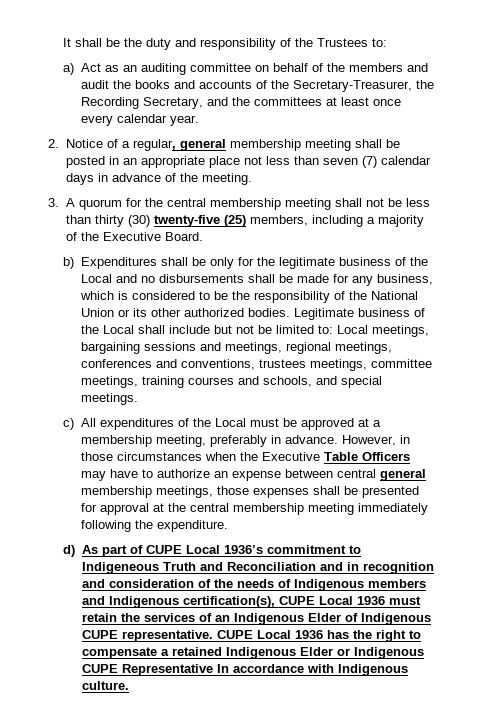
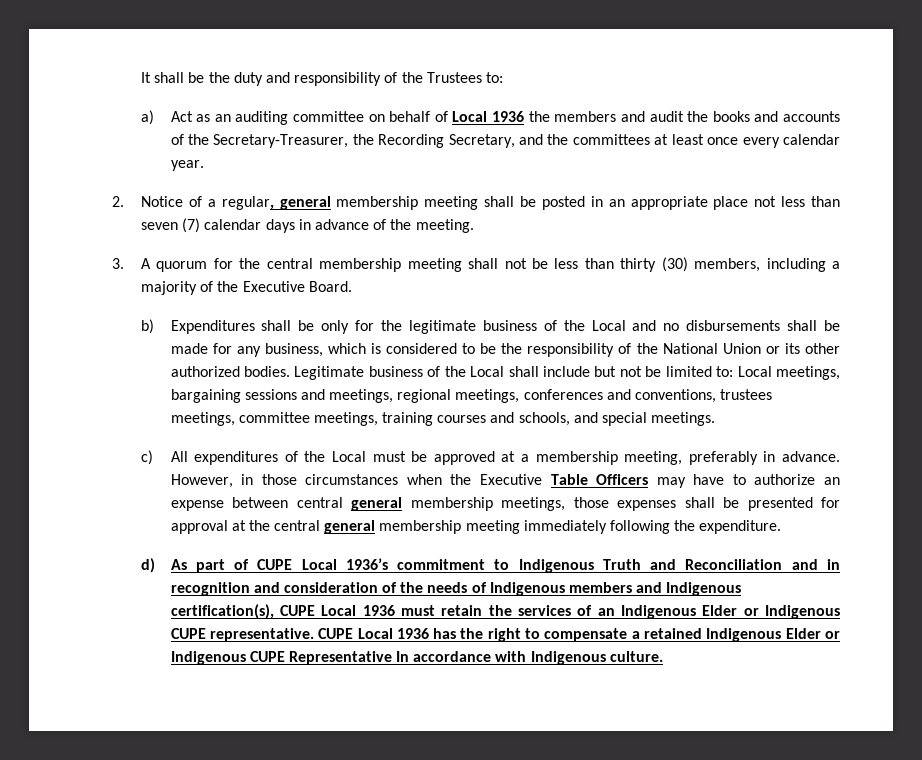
- a) Act as an auditing committee on behalf of the members and audit the books and accounts of the Secretary-Treasurer, the Recording Secretary, and the committees at least once every calendar year.
+ a) Act as an auditing committee on behalf of Local 1936 the members and audit the books and accounts of the Secretary-Treasurer, the Recording Secretary, and the committees at least once every calendar year.
- 3. A quorum for the central membership meeting shall not be less than thirty (30) twenty-five (25) members, including a majority of the Executive Board.
+ 3. A quorum for the central membership meeting shall not be less than thirty (30) members, including a majority of the Executive Board.
- However, in those circumstances when the Executive Table Officers may have to authorize an expense between central general membership meetings, those expenses shall be presented for approval at the central membership meeting immediately following the expenditure.
+ However, in those circumstances when the Executive Table Officers may have to authorize an expense between central general membership meetings, those expenses shall be presented for approval at the central general membership meeting immediately following the expenditure.
- d) As part of CUPE Local 1936’s commitment to Indigeneous Truth and Reconciliation and in recognition and consideration of the needs of Indigenous members and Indigenous certification(s), CUPE Local 1936 must retain the services of an Indigenous Elder of Indigenous CUPE representative.
+ d) As part of CUPE Local 1936’s commitment to Indigenous Truth and Reconciliation and in recognition and consideration of the needs of Indigenous members and Indigenous certification(s), CUPE Local 1936 must retain the services of an Indigenous Elder or Indigenous CUPE representative.

